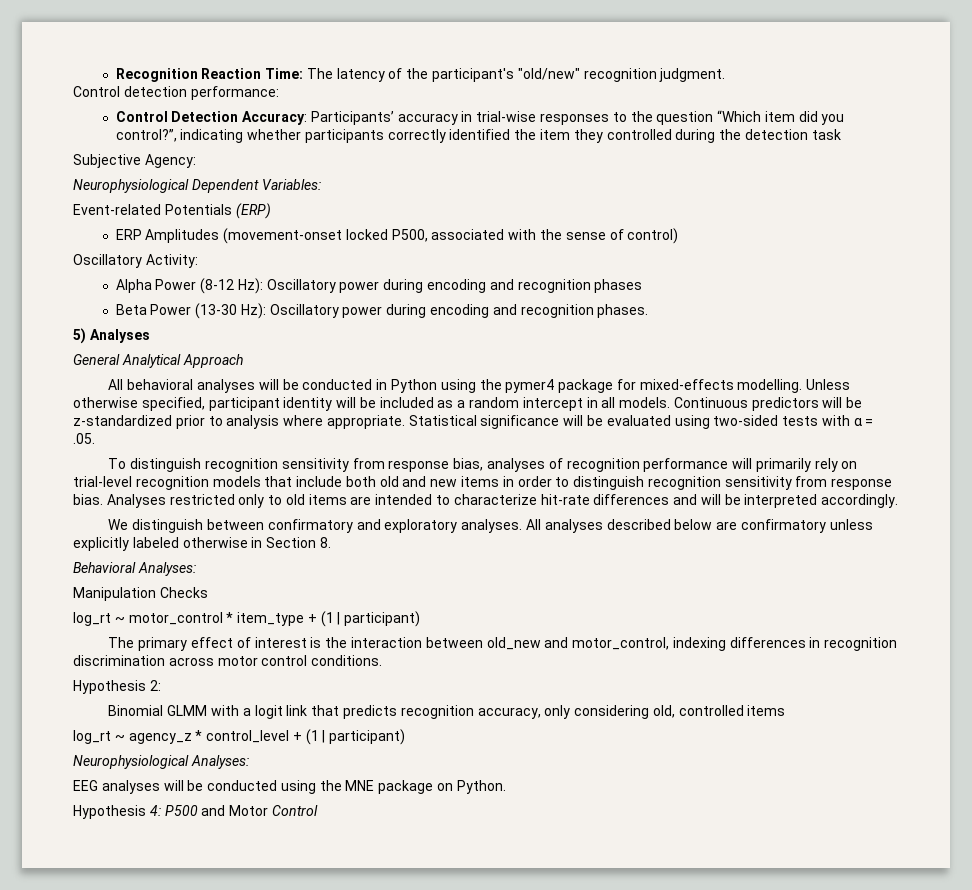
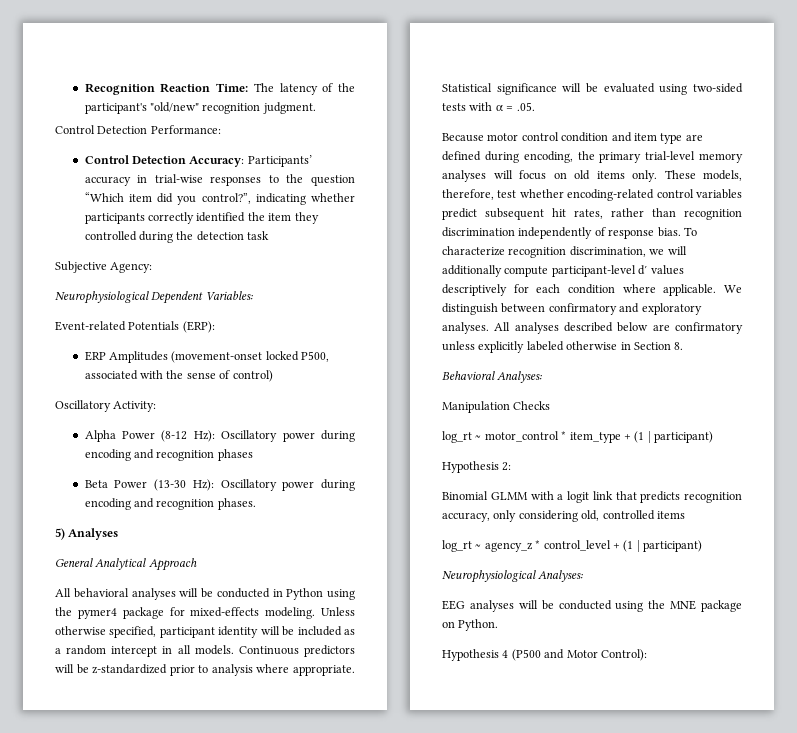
- Control detection performance:
+ Control Detection Performance:
- Event-related Potentials (ERP)
+ Event-related Potentials (ERP):
- All behavioral analyses will be conducted in Python using the pymer4 package for mixed-effects modelling.
+ All behavioral analyses will be conducted in Python using the pymer4 package for mixed-effects modeling.
- To distinguish recognition sensitivity from response bias, analyses of recognition performance will primarily rely on trial-level recognition models that include both old and new items in order to distinguish recognition sensitivity from response bias. Analyses restricted only to old items are intended to characterize hit-rate differences and will be interpreted accordingly.
- We distinguish between confirmatory and exploratory analyses.
+ Because motor control condition and item type are defined during encoding, the primary trial-level memory analyses will focus on old items only. These models, therefore, test whether encoding-related control variables predict subsequent hit rates, rather than recognition discrimination independently of response bias. To characterize recognition discrimination, we will additionally compute participant-level d′ values descriptively for each condition where applicable. We distinguish between confirmatory and exploratory analyses.
- The primary effect of interest is the interaction between old_new and motor_control, indexing differences in recognition discrimination across motor control conditions.
- Hypothesis 4: P500 and Motor Control
+ Hypothesis 4 (P500 and Motor Control):

